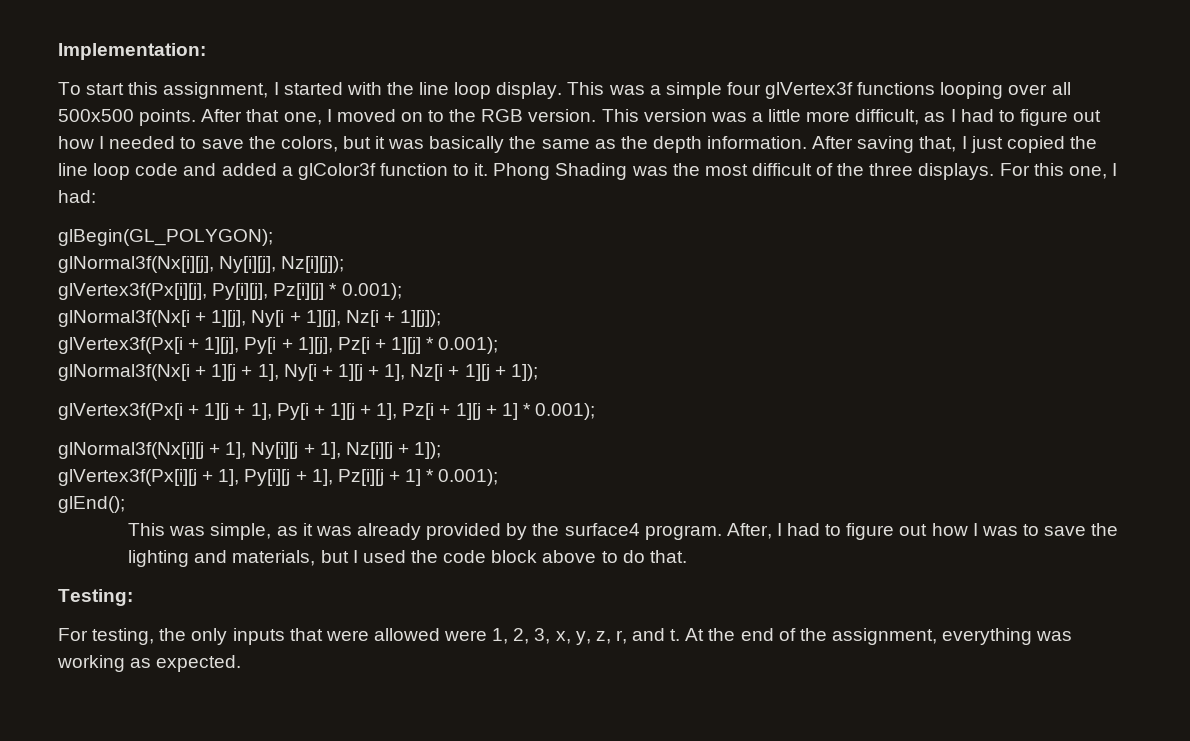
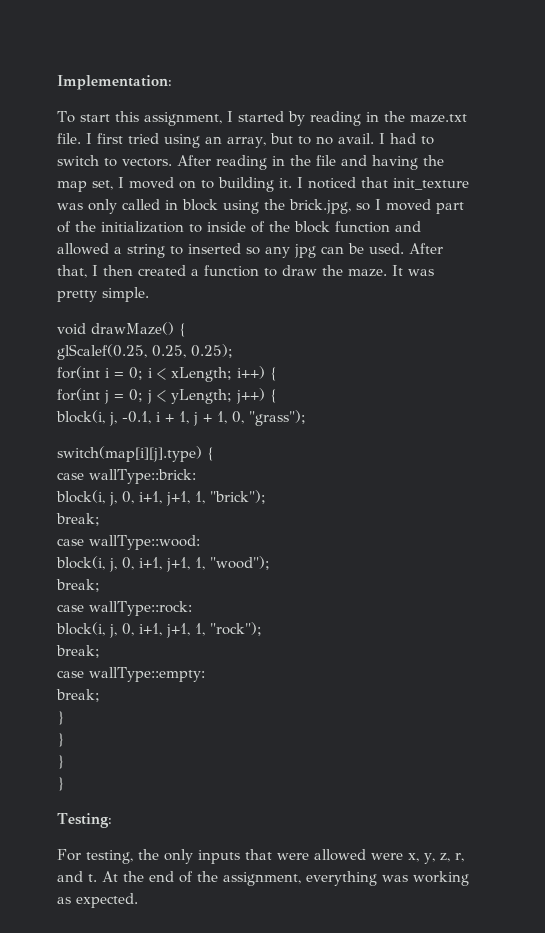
- To start this assignment, I started with the line loop display. This was a simple four glVertex3f functions looping over all 500x500 points. After that one, I moved on to the RGB version. This version was a little more difficult, as I had to figure out how I needed to save the colors, but it was basically the same as the depth information. After saving that, I just copied the line loop code and added a glColor3f function to it. Phong Shading was the most difficult of the three displays. For this one, I had:
- glBegin(GL_POLYGON);
- glNormal3f(Nx[i][j], Ny[i][j], Nz[i][j]);
- glVertex3f(Px[i][j], Py[i][j], Pz[i][j] * 0.001);
- glNormal3f(Nx[i + 1][j], Ny[i + 1][j], Nz[i + 1][j]);
- glVertex3f(Px[i + 1][j], Py[i + 1][j], Pz[i + 1][j] * 0.001);
- glNormal3f(Nx[i + 1][j + 1], Ny[i + 1][j + 1], Nz[i + 1][j + 1]);
- glVertex3f(Px[i + 1][j + 1], Py[i + 1][j + 1], Pz[i + 1][j + 1] * 0.001);
- glNormal3f(Nx[i][j + 1], Ny[i][j + 1], Nz[i][j + 1]);
- glVertex3f(Px[i][j + 1], Py[i][j + 1], Pz[i][j + 1] * 0.001);
- glEnd();
- This was simple, as it was already provided by the surface4 program. After, I had to figure out how I was to save the lighting and materials, but I used the code block above to do that.
+ To start this assignment, I started by reading in the maze.txt file. I first tried using an array, but to no avail. I had to switch to vectors. After reading in the file and having the map set, I moved on to building it. I noticed that init_texture was only called in block using the brick.jpg, so I moved part of the initialization to inside of the block function and allowed a string to inserted so any jpg can be used. After that, I then created a function to draw the maze. It was pretty simple.
+ void drawMaze() {
+ glScalef(0.25, 0.25, 0.25);
+ for(int i = 0; i < xLength; i++) {
+ for(int j = 0; j < yLength; j++) {
+ block(i, j, -0.1, i + 1, j + 1, 0, "grass");
+ switch(map[i][j].type) {
+ case wallType::brick:
+ block(i, j, 0, i+1, j+1, 1, "brick");
+ break;
+ case wallType::wood:
+ block(i, j, 0, i+1, j+1, 1, "wood");
+ break;
+ case wallType::rock:
+ block(i, j, 0, i+1, j+1, 1, "rock");
+ break;
+ case wallType::empty:
+ break;
+ }
+ }
+ }
+ }
- For testing, the only inputs that were allowed were 1, 2, 3, x, y, z, r, and t.
+ For testing, the only inputs that were allowed were x, y, z, r, and t.

